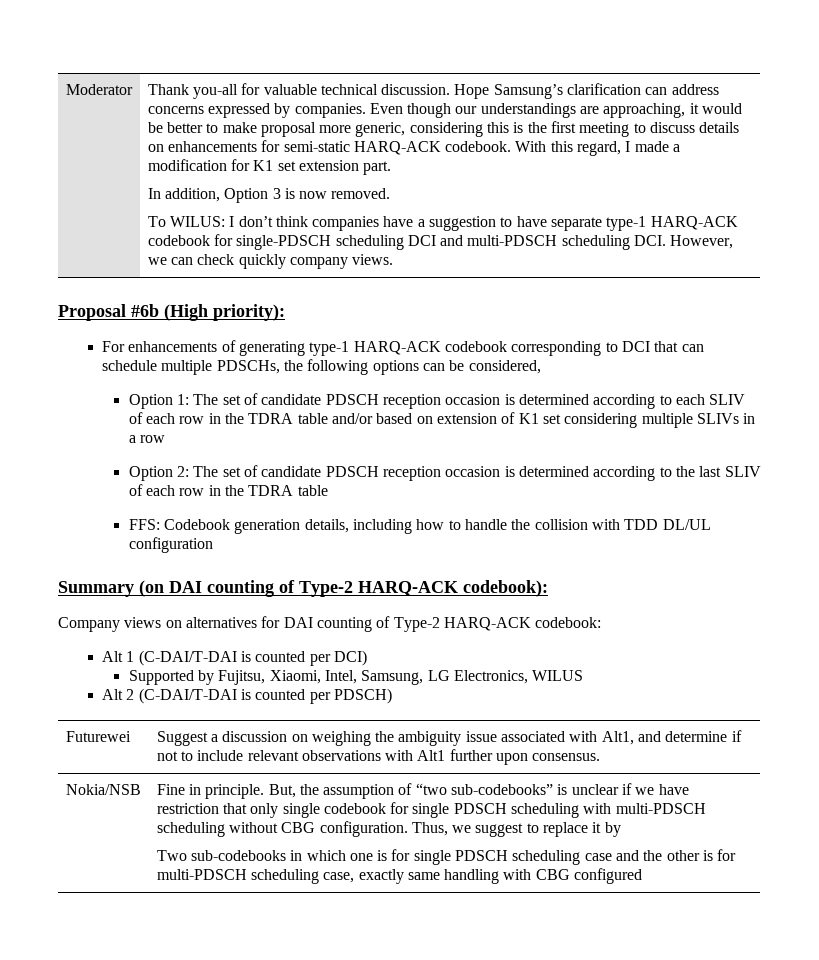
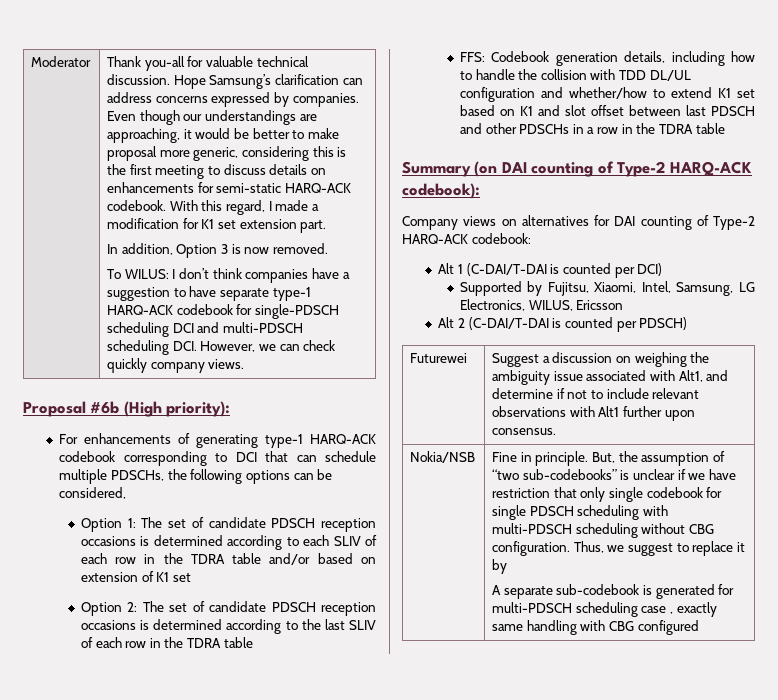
- Option 1: The set of candidate PDSCH reception occasion is determined according to each SLIV of each row in the TDRA table and/or based on extension of K1 set considering multiple SLIVs in a row
+ Option 1: The set of candidate PDSCH reception occasions is determined according to each SLIV of each row in the TDRA table and/or based on extension of K1 set
- Option 2: The set of candidate PDSCH reception occasion is determined according to the last SLIV of each row in the TDRA table
+ Option 2: The set of candidate PDSCH reception occasions is determined according to the last SLIV of each row in the TDRA table
- FFS: Codebook generation details, including how to handle the collision with TDD DL/UL configuration
+ FFS: Codebook generation details, including how to handle the collision with TDD DL/UL configuration and whether/how to extend K1 set based on K1 and slot offset between last PDSCH and other PDSCHs in a row in the TDRA table
- Supported by Fujitsu, Xiaomi, Intel, Samsung, LG Electronics, WILUS
+ Supported by Fujitsu, Xiaomi, Intel, Samsung, LG Electronics, WILUS, Ericsson
- Two sub-codebooks in which one is for single PDSCH scheduling case and the other is for multi-PDSCH scheduling case, exactly same handling with CBG configured
+ A separate sub-codebook is generated for multi-PDSCH scheduling case , exactly same handling with CBG configured

